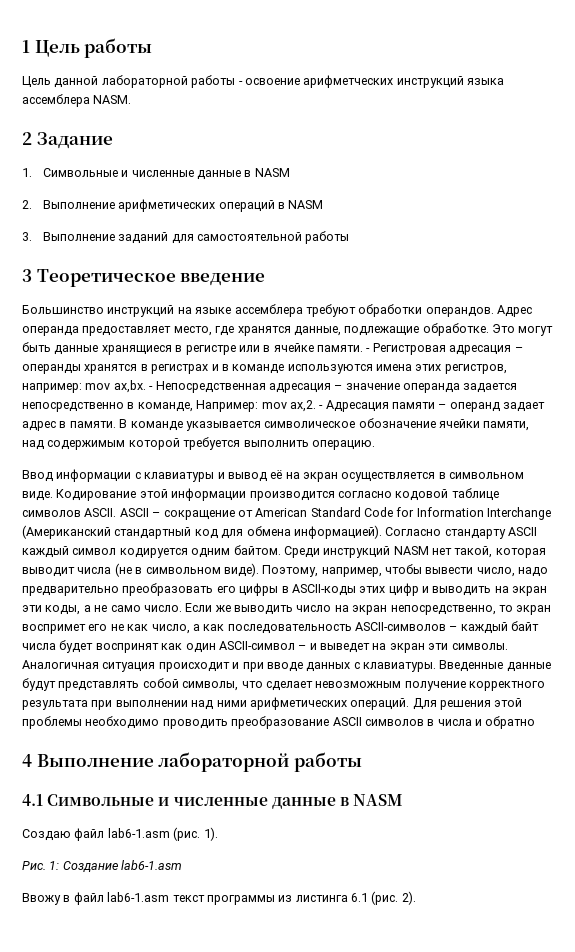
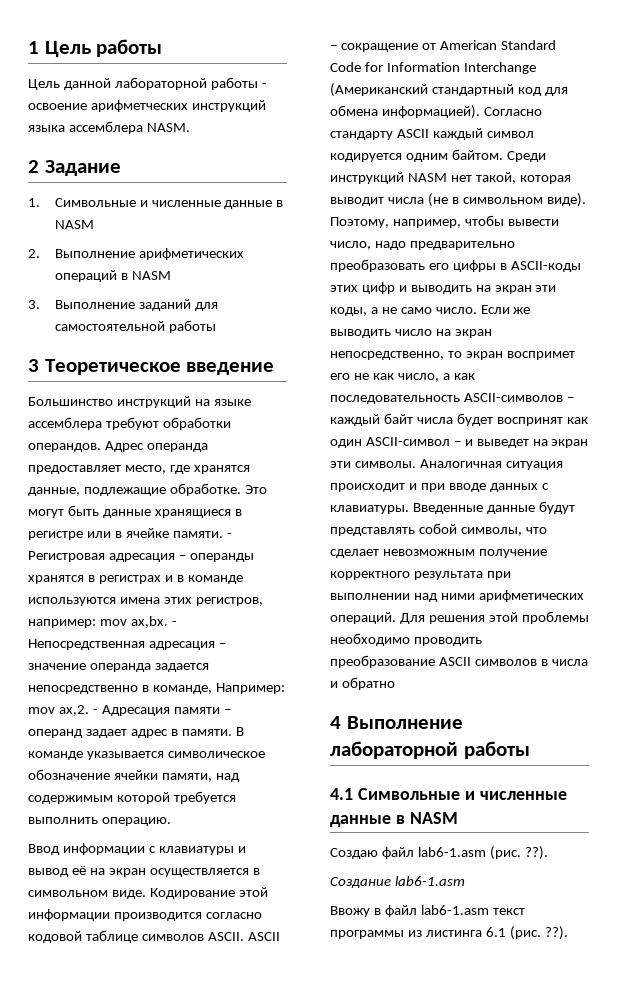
- Создаю файл lab6-1.asm (рис. 1).
- Рис. 1: Создание lab6-1.asm
+ Создаю файл lab6-1.asm (рис. ??).
+ Создание lab6-1.asm
- Ввожу в файл lab6-1.asm текст программы из листинга 6.1 (рис. 2).
+ Ввожу в файл lab6-1.asm текст программы из листинга 6.1 (рис. ??).

